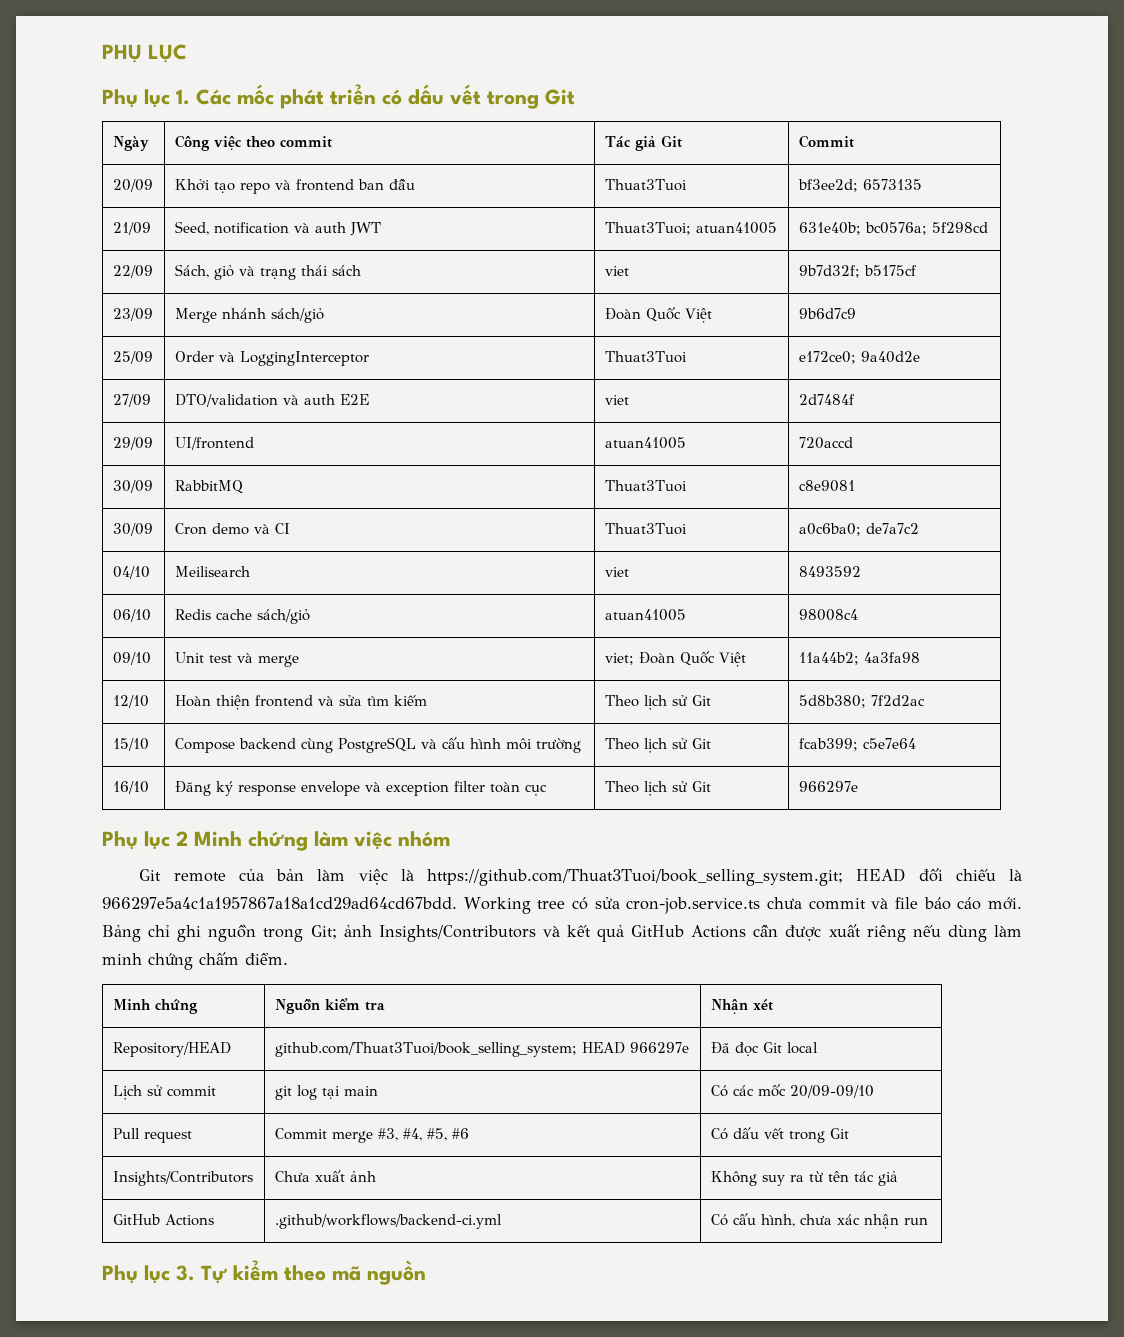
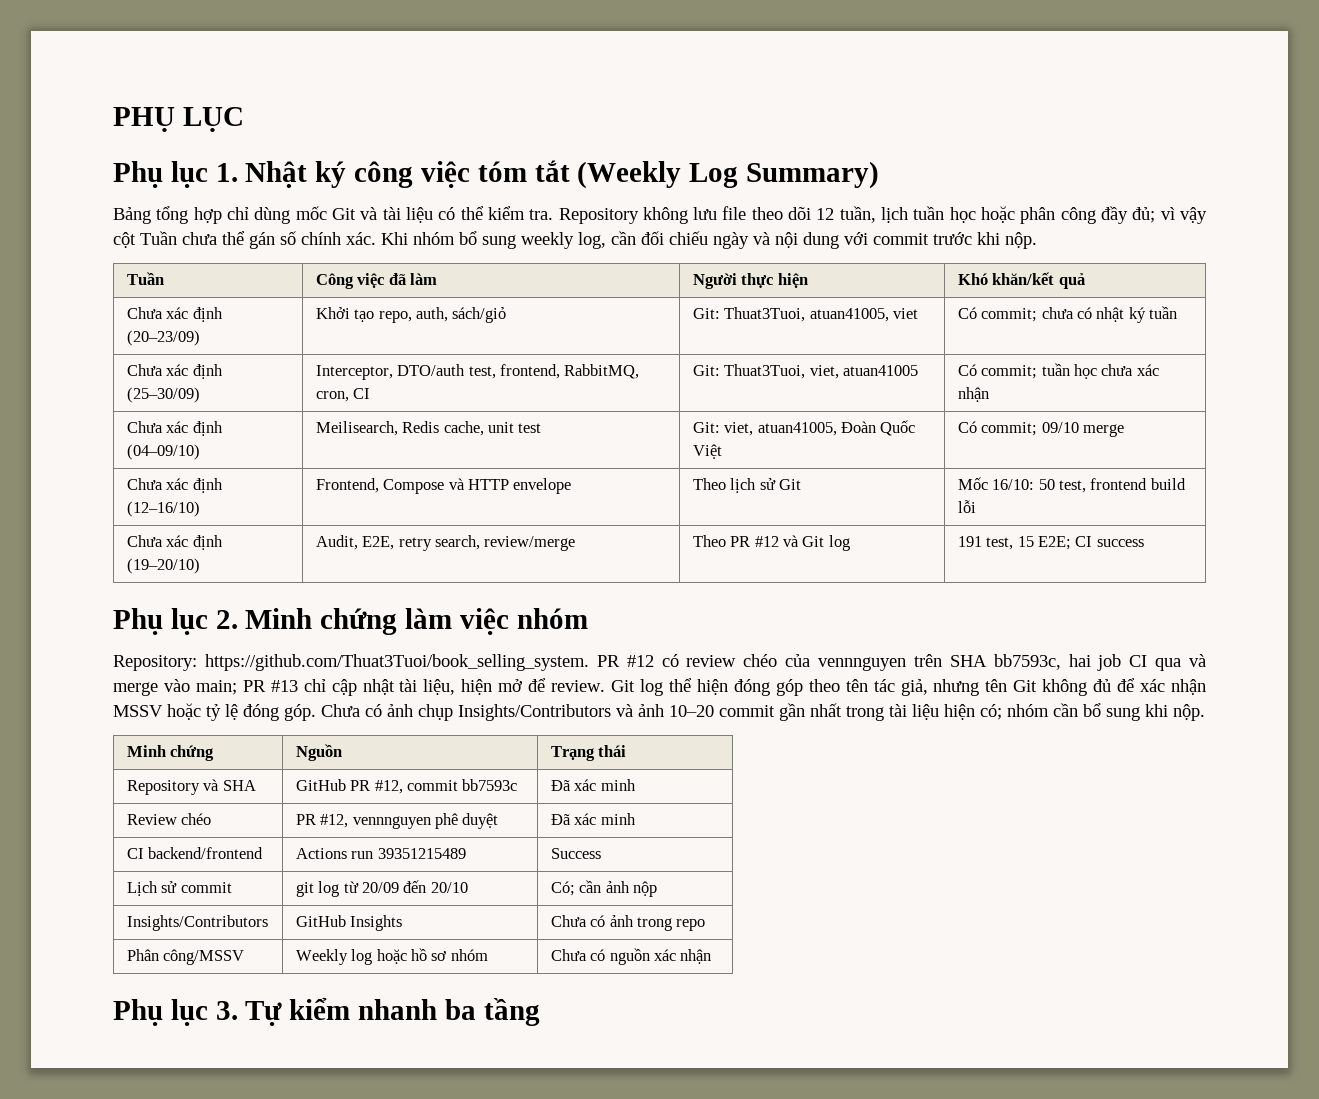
- Phụ lục 1. Các mốc phát triển có dấu vết trong Git
- Ngày | Công việc theo commit | Tác giả Git | Commit
- 20/09 | Khởi tạo repo và frontend ban đầu | Thuat3Tuoi | bf3ee2d; 6573135
- 21/09 | Seed, notification và auth JWT | Thuat3Tuoi; atuan41005 | 631e40b; bc0576a; 5f298cd
- 22/09 | Sách, giỏ và trạng thái sách | viet | 9b7d32f; b5175cf
- 23/09 | Merge nhánh sách/giỏ | Đoàn Quốc Việt | 9b6d7c9
- 25/09 | Order và LoggingInterceptor | Thuat3Tuoi | e172ce0; 9a40d2e
- 27/09 | DTO/validation và auth E2E | viet | 2d7484f
- 29/09 | UI/frontend | atuan41005 | 720accd
- 30/09 | RabbitMQ | Thuat3Tuoi | c8e9081
- 30/09 | Cron demo và CI | Thuat3Tuoi | a0c6ba0; de7a7c2
- 04/10 | Meilisearch | viet | 8493592
- 06/10 | Redis cache sách/giỏ | atuan41005 | 98008c4
- 09/10 | Unit test và merge | viet; Đoàn Quốc Việt | 11a44b2; 4a3fa98
- 12/10 | Hoàn thiện frontend và sửa tìm kiếm | Theo lịch sử Git | 5d8b380; 7f2d2ac
- 15/10 | Compose backend cùng PostgreSQL và cấu hình môi trường | Theo lịch sử Git | fcab399; c5e7e64
- 16/10 | Đăng ký response envelope và exception filter toàn cục | Theo lịch sử Git | 966297e
- Phụ lục 2 Minh chứng làm việc nhóm
+ Phụ lục 1. Nhật ký công việc tóm tắt (Weekly Log Summary)
+ Bảng tổng hợp chỉ dùng mốc Git và tài liệu có thể kiểm tra. Repository không lưu file theo dõi 12 tuần, lịch tuần học hoặc phân công đầy đủ; vì vậy cột Tuần chưa thể gán số chính xác. Khi nhóm bổ sung weekly log, cần đối chiếu ngày và nội dung với commit trước khi nộp.
+ Tuần | Công việc đã làm | Người thực hiện | Khó khăn/kết quả
+ Chưa xác định (20–23/09) | Khởi tạo repo, auth, sách/giỏ | Git: Thuat3Tuoi, atuan41005, viet | Có commit; chưa có nhật ký tuần
+ Chưa xác định (25–30/09) | Interceptor, DTO/auth test, frontend, RabbitMQ, cron, CI | Git: Thuat3Tuoi, viet, atuan41005 | Có commit; tuần học chưa xác nhận
+ Chưa xác định (04–09/10) | Meilisearch, Redis cache, unit test | Git: viet, atuan41005, Đoàn Quốc Việt | Có commit; 09/10 merge
+ Chưa xác định (12–16/10) | Frontend, Compose và HTTP envelope | Theo lịch sử Git | Mốc 16/10: 50 test, frontend build lỗi
+ Chưa xác định (19–20/10) | Audit, E2E, retry search, review/merge | Theo PR #12 và Git log | 191 test, 15 E2E; CI success
+ Phụ lục 2. Minh chứng làm việc nhóm
- Git remote của bản làm việc là https://github.com/Thuat3Tuoi/book_selling_system.git; HEAD đối chiếu là 966297e5a4c1a1957867a18a1cd29ad64cd67bdd. Working tree có sửa cron-job.service.ts chưa commit và file báo cáo mới. Bảng chỉ ghi nguồn trong Git; ảnh Insights/Contributors và kết quả GitHub Actions cần được xuất riêng nếu dùng làm minh chứng chấm điểm.
- Minh chứng | Nguồn kiểm tra | Nhận xét
- Repository/HEAD | github.com/Thuat3Tuoi/book_selling_system; HEAD 966297e | Đã đọc Git local
+ Repository: https://github.com/Thuat3Tuoi/book_selling_system. PR #12 có review chéo của vennnguyen trên SHA bb7593c, hai job CI qua và merge vào main; PR #13 chỉ cập nhật tài liệu, hiện mở để review. Git log thể hiện đóng góp theo tên tác giả, nhưng tên Git không đủ để xác nhận MSSV hoặc tỷ lệ đóng góp. Chưa có ảnh chụp Insights/Contributors và ảnh 10–20 commit gần nhất trong tài liệu hiện có; nhóm cần bổ sung khi nộp.
+ Minh chứng | Nguồn | Trạng thái
+ Repository và SHA | GitHub PR #12, commit bb7593c | Đã xác minh
+ Review chéo | PR #12, vennnguyen phê duyệt | Đã xác minh
+ CI backend/frontend | Actions run 39351215489 | Success
- Lịch sử commit | git log tại main | Có các mốc 20/09-09/10
- Pull request | Commit merge #3, #4, #5, #6 | Có dấu vết trong Git
- Insights/Contributors | Chưa xuất ảnh | Không suy ra từ tên tác giả
- GitHub Actions | .github/workflows/backend-ci.yml | Có cấu hình, chưa xác nhận run
+ Lịch sử commit | git log từ 20/09 đến 20/10 | Có; cần ảnh nộp
+ Insights/Contributors | GitHub Insights | Chưa có ảnh trong repo
+ Phân công/MSSV | Weekly log hoặc hồ sơ nhóm | Chưa có nguồn xác nhận
- Phụ lục 3. Tự kiểm theo mã nguồn
+ Phụ lục 3. Tự kiểm nhanh ba tầng

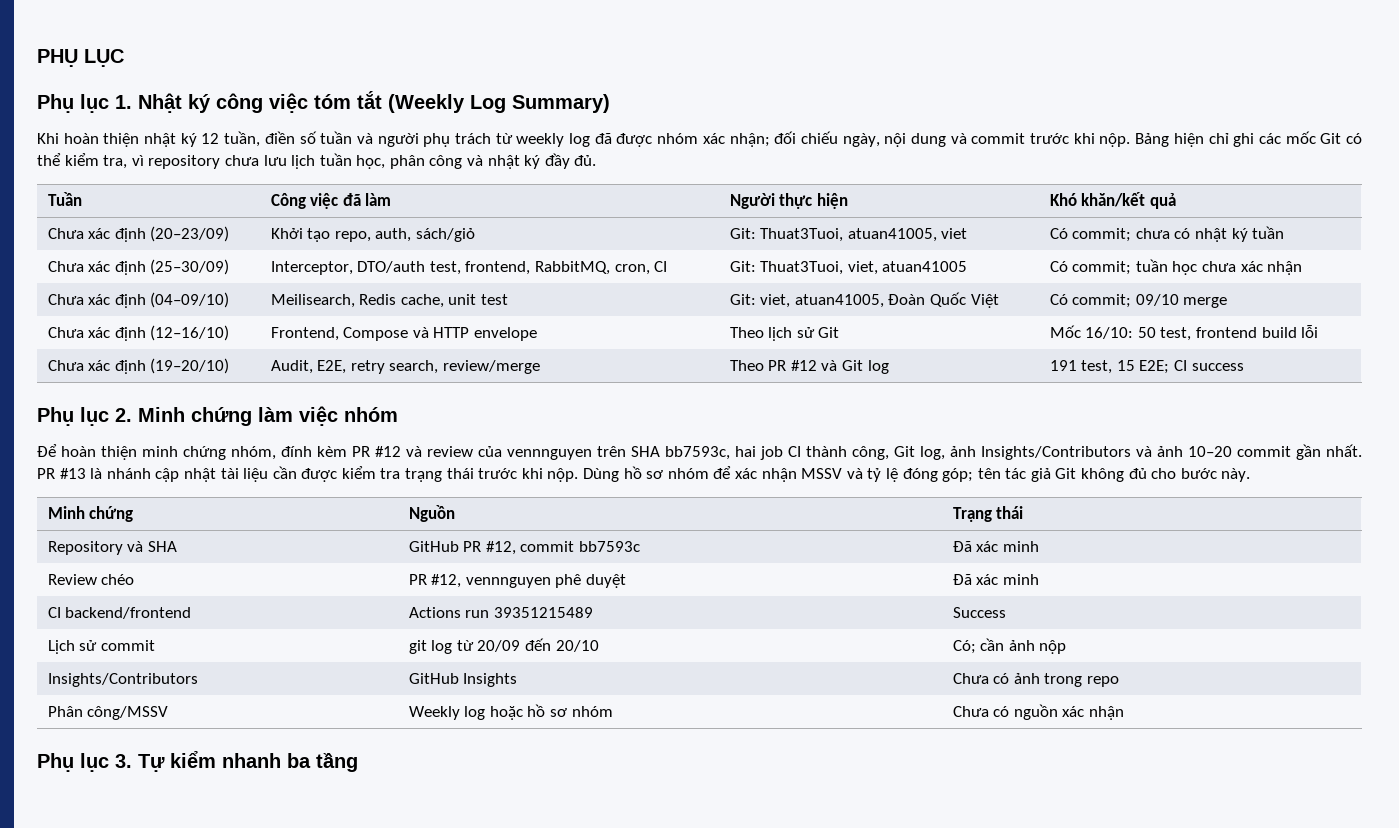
- Bảng tổng hợp chỉ dùng mốc Git và tài liệu có thể kiểm tra. Repository không lưu file theo dõi 12 tuần, lịch tuần học hoặc phân công đầy đủ; vì vậy cột Tuần chưa thể gán số chính xác. Khi nhóm bổ sung weekly log, cần đối chiếu ngày và nội dung với commit trước khi nộp.
+ Khi hoàn thiện nhật ký 12 tuần, điền số tuần và người phụ trách từ weekly log đã được nhóm xác nhận; đối chiếu ngày, nội dung và commit trước khi nộp. Bảng hiện chỉ ghi các mốc Git có thể kiểm tra, vì repository chưa lưu lịch tuần học, phân công và nhật ký đầy đủ.
- Repository: https://github.com/Thuat3Tuoi/book_selling_system. PR #12 có review chéo của vennnguyen trên SHA bb7593c, hai job CI qua và merge vào main; PR #13 chỉ cập nhật tài liệu, hiện mở để review. Git log thể hiện đóng góp theo tên tác giả, nhưng tên Git không đủ để xác nhận MSSV hoặc tỷ lệ đóng góp. Chưa có ảnh chụp Insights/Contributors và ảnh 10–20 commit gần nhất trong tài liệu hiện có; nhóm cần bổ sung khi nộp.
+ Để hoàn thiện minh chứng nhóm, đính kèm PR #12 và review của vennnguyen trên SHA bb7593c, hai job CI thành công, Git log, ảnh Insights/Contributors và ảnh 10–20 commit gần nhất. PR #13 là nhánh cập nhật tài liệu cần được kiểm tra trạng thái trước khi nộp. Dùng hồ sơ nhóm để xác nhận MSSV và tỷ lệ đóng góp; tên tác giả Git không đủ cho bước này.

